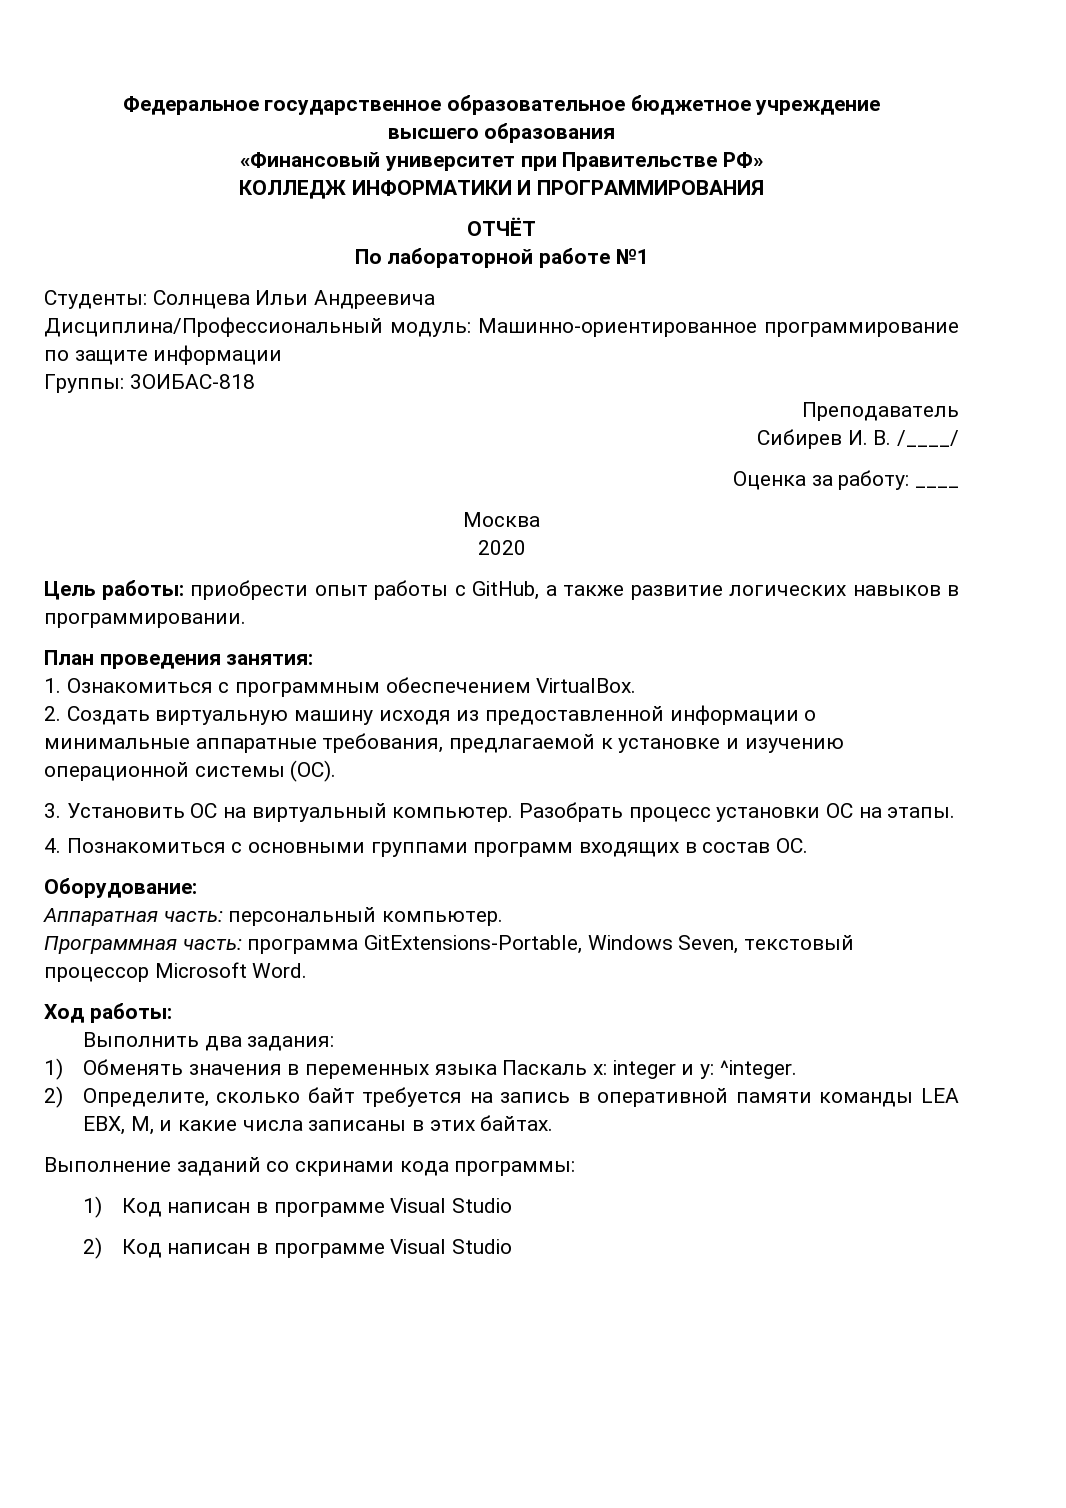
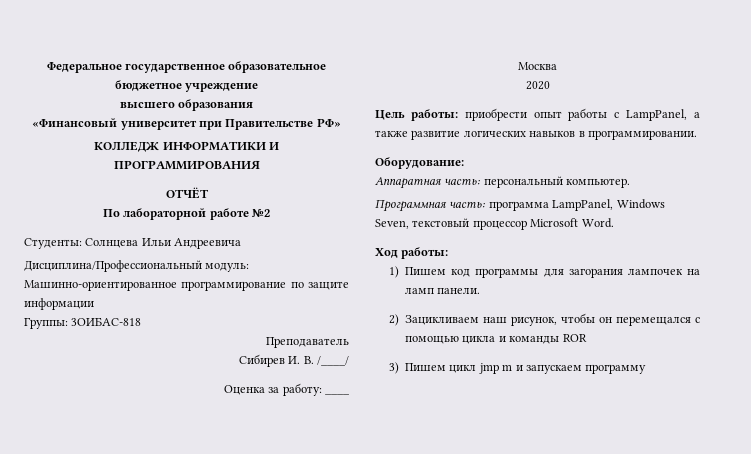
- По лабораторной работе №1
+ По лабораторной работе №2
- Цель работы: приобрести опыт работы с GitHub, а также развитие логических навыков в программировании.
+ Цель работы: приобрести опыт работы с LampPanel, а также развитие логических навыков в программировании.
- План проведения занятия:
- 1. Ознакомиться с программным обеспечением VirtualBox.
- 2. Создать виртуальную машину исходя из предоставленной информации о минимальные аппаратные требования, предлагаемой к установке и изучению операционной системы (ОС).
- 3. Установить ОС на виртуальный компьютер. Разобрать процесс установки ОС на этапы.
- 4. Познакомиться с основными группами программ входящих в состав ОС.
- Программная часть: программа GitExtensions-Portable, Windows Seven, текстовый процессор Microsoft Word.
+ Программная часть: программа LampPanel, Windows Seven, текстовый процессор Microsoft Word.
- Выполнить два задания:
- 1) Обменять значения в переменных языка Паскаль x: integer и y: ^integer.
- 2) Определите, сколько байт требуется на запись в оперативной памяти команды LEA EBX, M, и какие числа записаны в этих байтах.
- Выполнение заданий со скринами кода программы:
- 1) Код написан в программе Visual Studio
- 2) Код написан в программе Visual Studio
+ 1) Пишем код программы для загорания лампочек на ламп панели.
+ 2) Зацикливаем наш рисунок, чтобы он перемещался с помощью цикла и команды ROR
+ 3) Пишем цикл jmp m и запускаем программу

